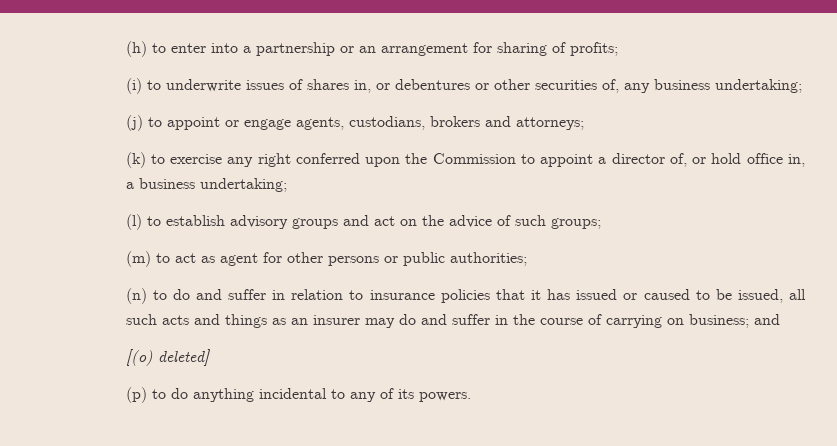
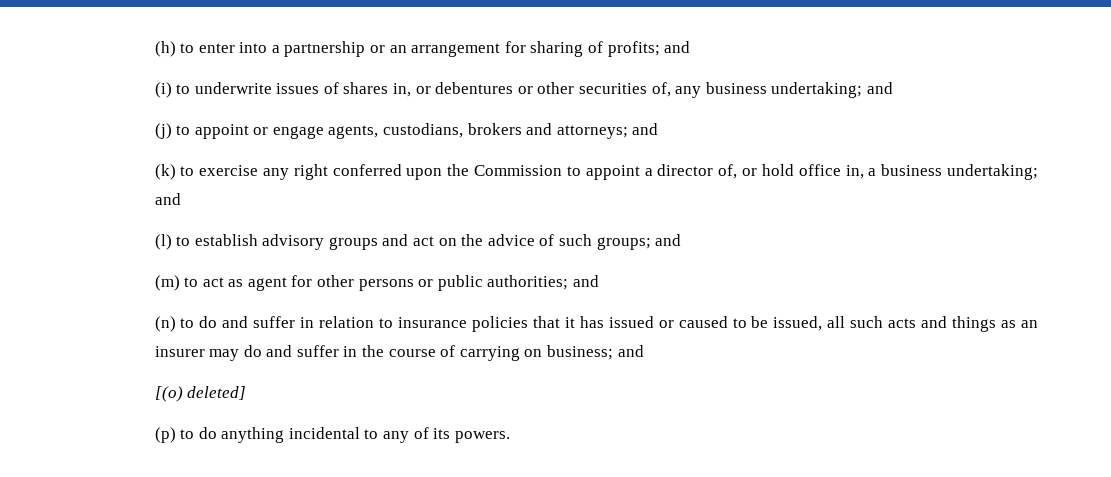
- (h) to enter into a partnership or an arrangement for sharing of profits;
+ (h) to enter into a partnership or an arrangement for sharing of profits; and
- (i) to underwrite issues of shares in, or debentures or other securities of, any business undertaking;
+ (i) to underwrite issues of shares in, or debentures or other securities of, any business undertaking; and
- (j) to appoint or engage agents, custodians, brokers and attorneys;
+ (j) to appoint or engage agents, custodians, brokers and attorneys; and
- (k) to exercise any right conferred upon the Commission to appoint a director of, or hold office in, a business undertaking;
+ (k) to exercise any right conferred upon the Commission to appoint a director of, or hold office in, a business undertaking; and
- (l) to establish advisory groups and act on the advice of such groups;
+ (l) to establish advisory groups and act on the advice of such groups; and
- (m) to act as agent for other persons or public authorities;
+ (m) to act as agent for other persons or public authorities; and

